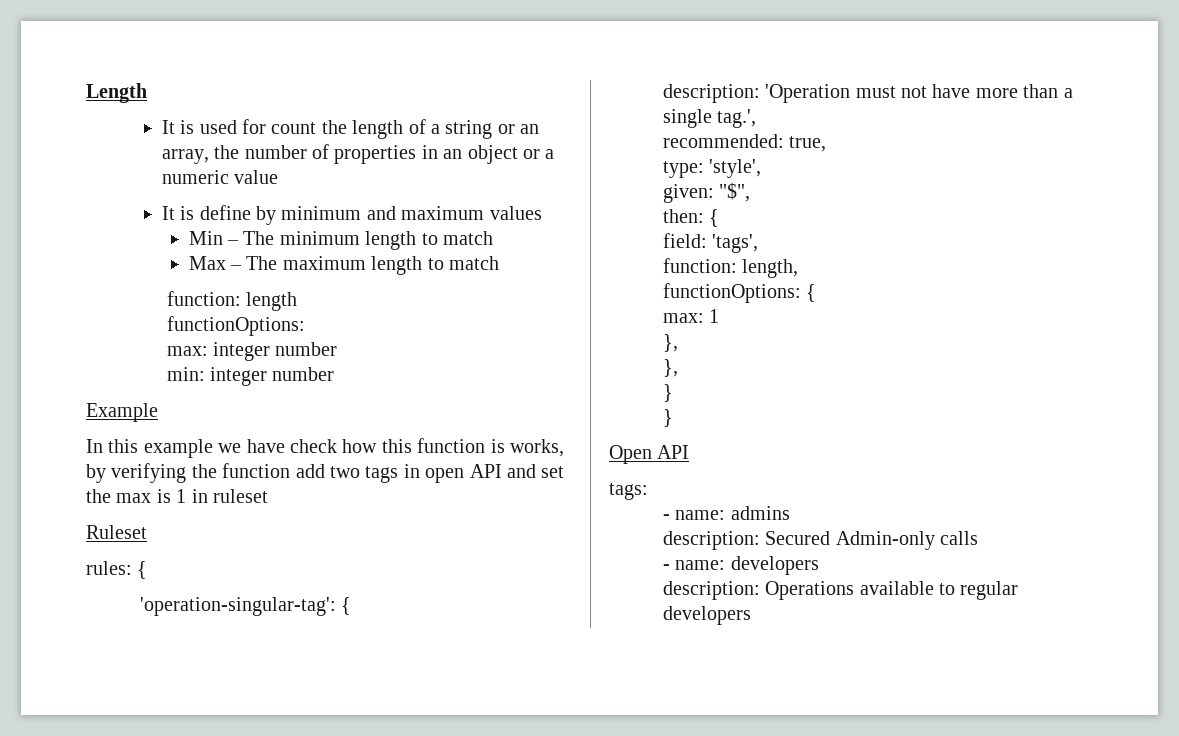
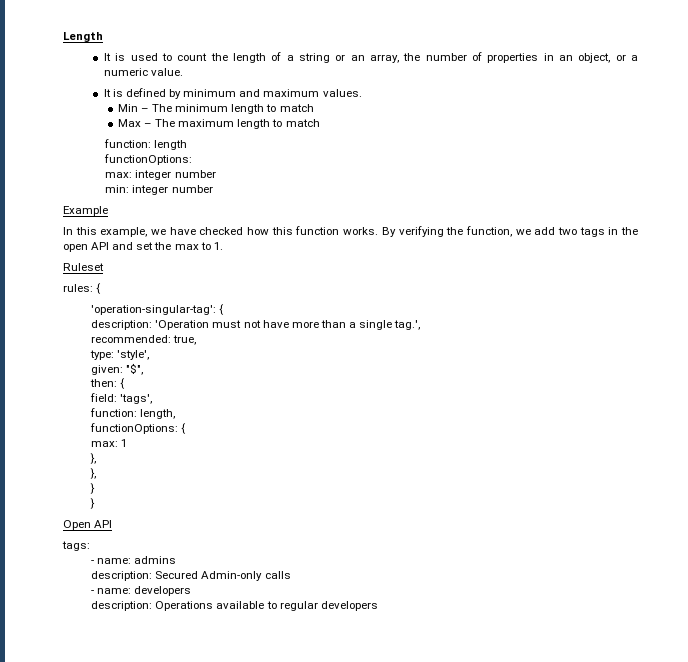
- It is used for count the length of a string or an array, the number of properties in an object or a numeric value
- It is define by minimum and maximum values
+ It is used to count the length of a string or an array, the number of properties in an object, or a numeric value.
+ It is defined by minimum and maximum values.
- In this example we have check how this function is works, by verifying the function add two tags in open API and set the max is 1 in ruleset
+ In this example, we have checked how this function works. By verifying the function, we add two tags in the open API and set the max to 1.

